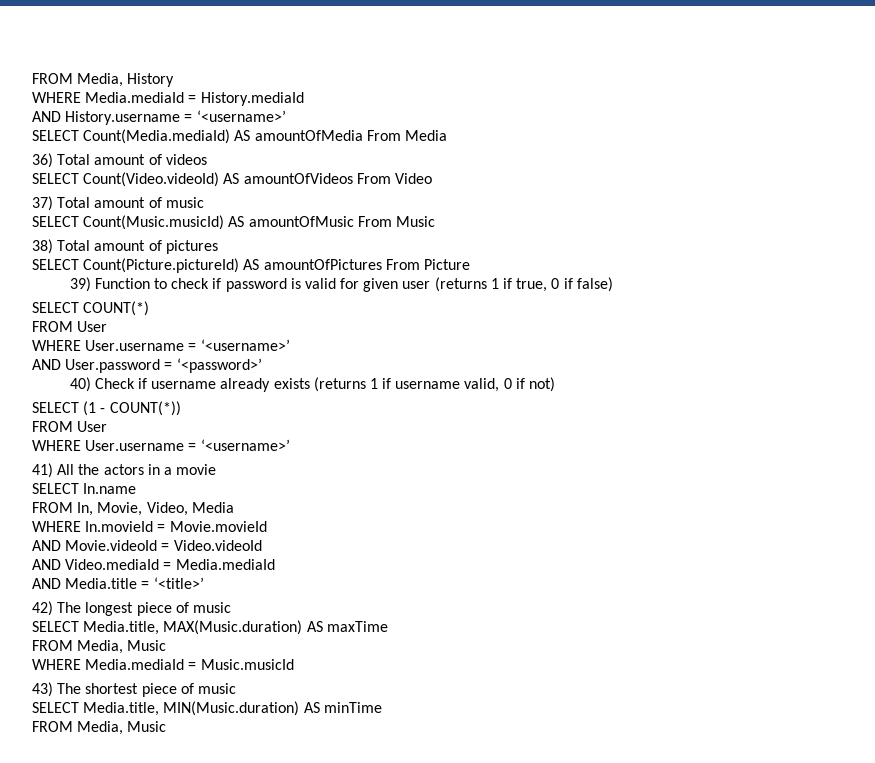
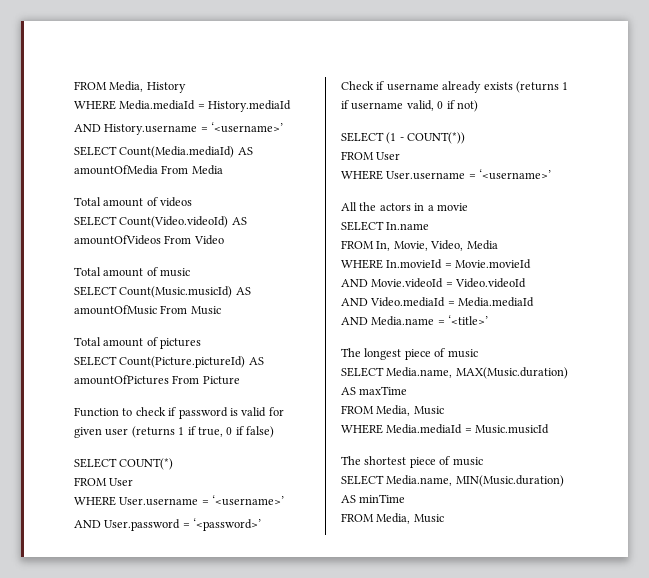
- 36) Total amount of videos
+ Total amount of videos
- 37) Total amount of music
+ Total amount of music
- 38) Total amount of pictures
+ Total amount of pictures
- 39) Function to check if password is valid for given user (returns 1 if true, 0 if false)
+ Function to check if password is valid for given user (returns 1 if true, 0 if false)
- 40) Check if username already exists (returns 1 if username valid, 0 if not)
+ Check if username already exists (returns 1 if username valid, 0 if not)
- 41) All the actors in a movie
+ All the actors in a movie
- AND Media.title = ‘<title>’
+ AND Media.name = ‘<title>’
- 42) The longest piece of music
+ The longest piece of music
- SELECT Media.title, MAX(Music.duration) AS maxTime
+ SELECT Media.name, MAX(Music.duration) AS maxTime
- 43) The shortest piece of music
+ The shortest piece of music
- SELECT Media.title, MIN(Music.duration) AS minTime
+ SELECT Media.name, MIN(Music.duration) AS minTime

